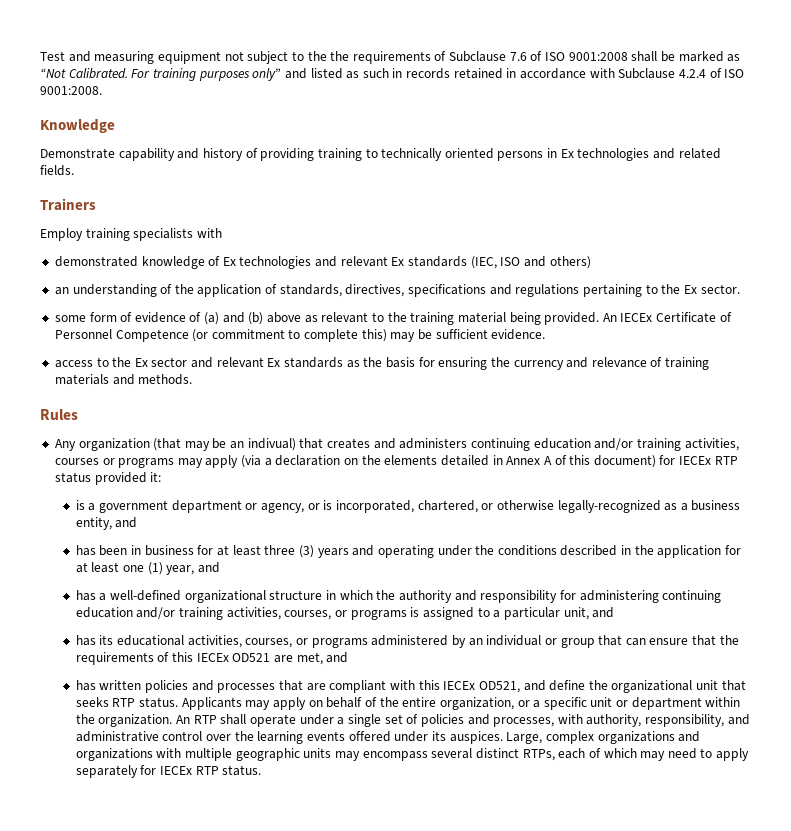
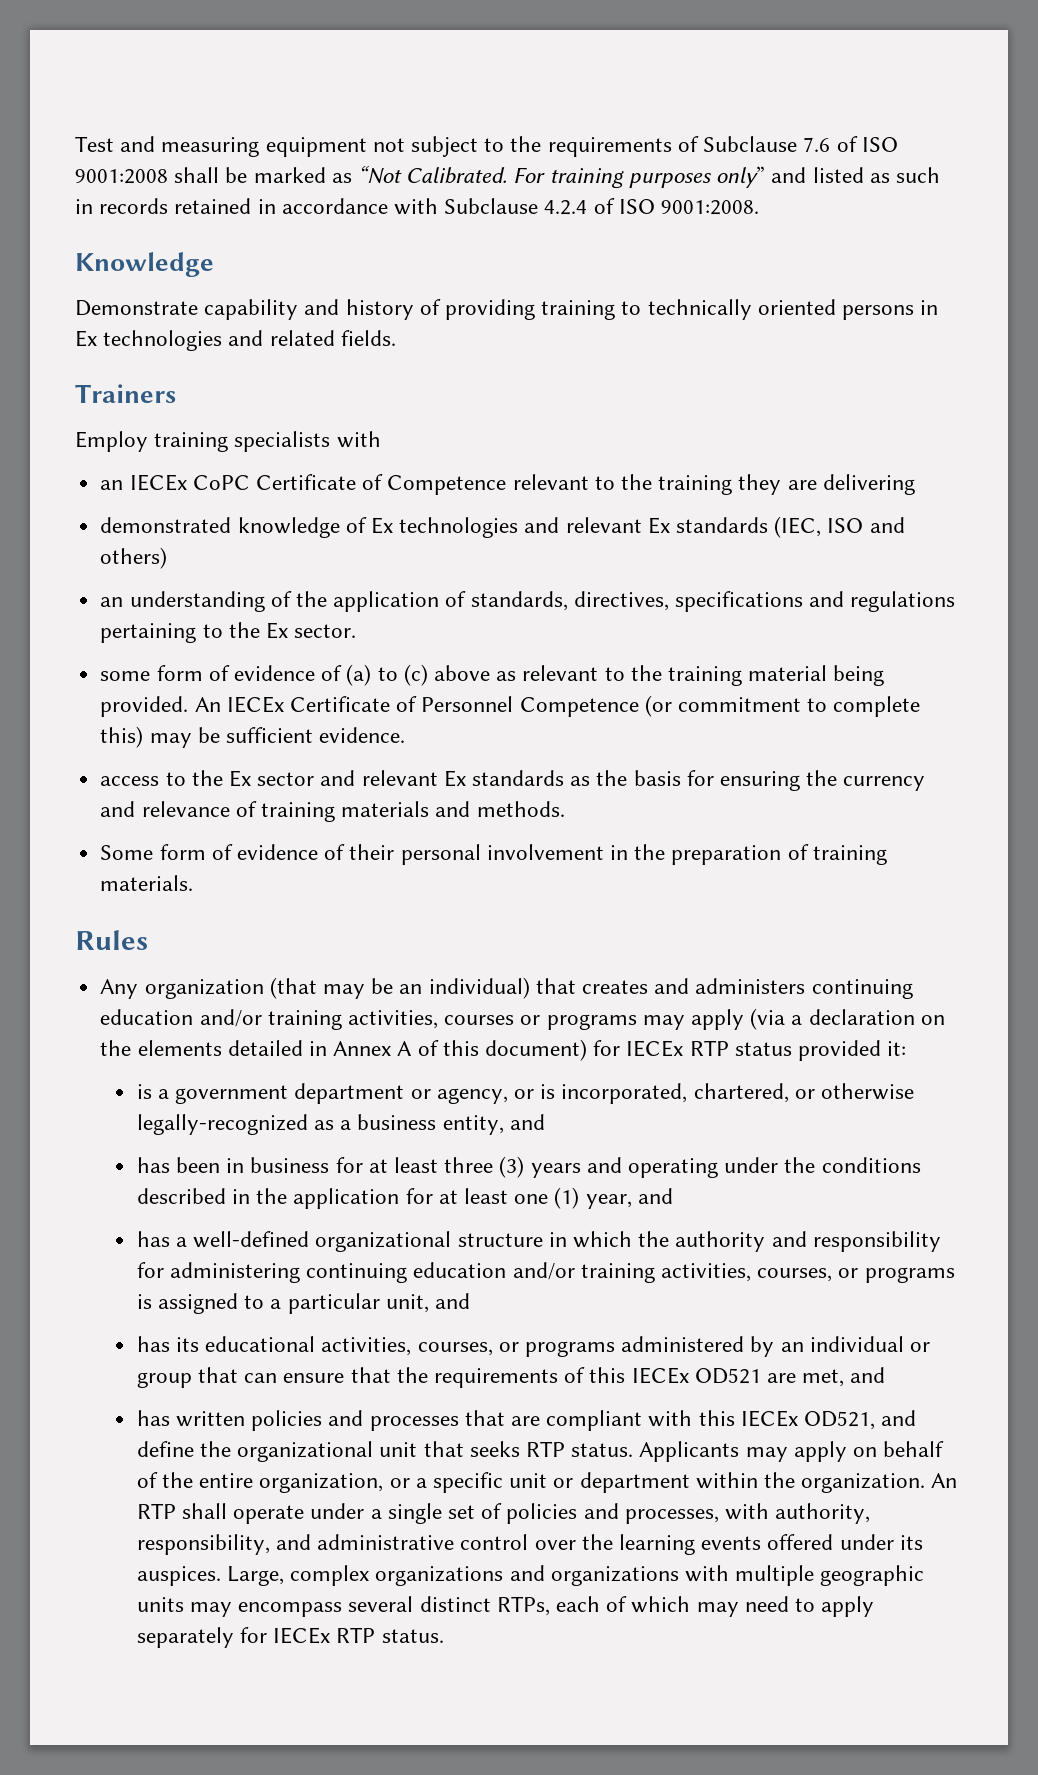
- Test and measuring equipment not subject to the the requirements of Subclause 7.6 of ISO 9001:2008 shall be marked as “Not Calibrated.
+ Test and measuring equipment not subject to the requirements of Subclause 7.6 of ISO 9001:2008 shall be marked as “Not Calibrated.
+ an IECEx CoPC Certificate of Competence relevant to the training they are delivering
- some form of evidence of (a) and (b) above as relevant to the training material being provided.
+ some form of evidence of (a) to (c) above as relevant to the training material being provided.
+ Some form of evidence of their personal involvement in the preparation of training materials.
- Any organization (that may be an indivual) that creates and administers continuing education and/or training activities, courses or programs may apply (via a declaration on the elements detailed in Annex A of this document) for IECEx RTP status provided it:
+ Any organization (that may be an individual) that creates and administers continuing education and/or training activities, courses or programs may apply (via a declaration on the elements detailed in Annex A of this document) for IECEx RTP status provided it:

